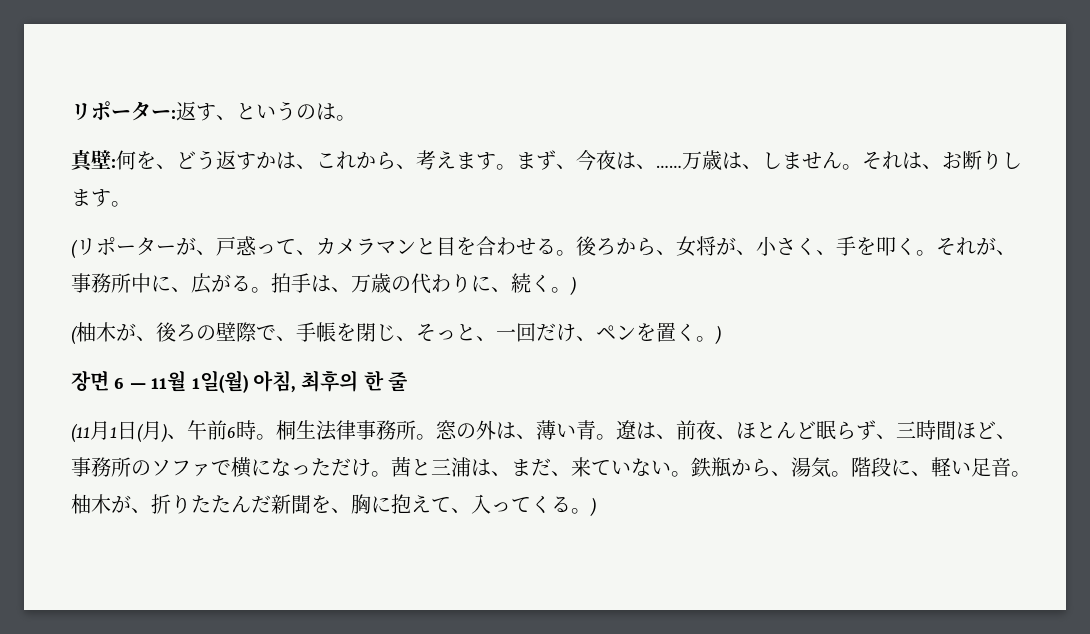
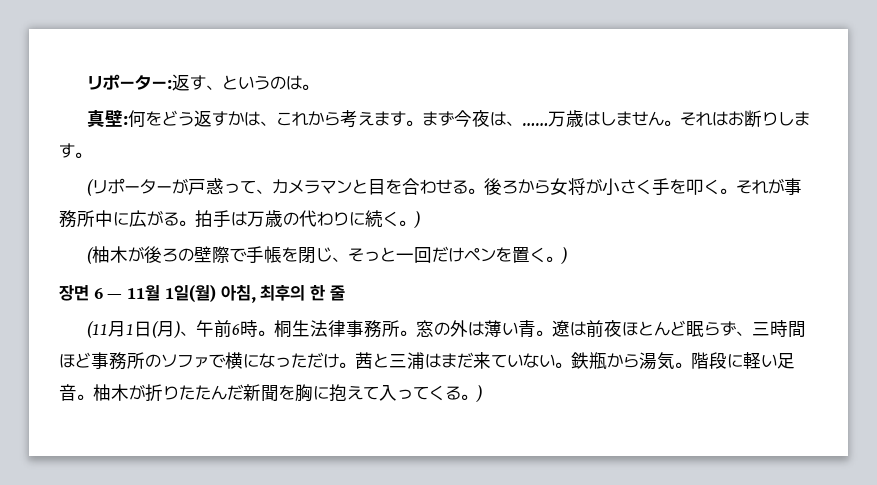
- 真壁:何を、どう返すかは、これから、考えます。
+ 真壁:何をどう返すかは、これから考えます。
- まず、今夜は、……
+ まず今夜は、……
- 万歳は、しません。
+ 万歳はしません。
- それは、お断りします。
+ それはお断りします。
- (リポーターが、戸惑って、カメラマンと目を合わせる。
+ (リポーターが戸惑って、カメラマンと目を合わせる。
- 後ろから、女将が、小さく、手を叩く。
+ 後ろから女将が小さく手を叩く。
- それが、事務所中に、広がる。
+ それが事務所中に広がる。
- 拍手は、万歳の代わりに、続く。)
+ 拍手は万歳の代わりに続く。)
- (柚木が、後ろの壁際で、手帳を閉じ、そっと、一回だけ、ペンを置く。)
+ (柚木が後ろの壁際で手帳を閉じ、そっと一回だけペンを置く。)
- 窓の外は、薄い青。
+ 窓の外は薄い青。
- 遼は、前夜、ほとんど眠らず、三時間ほど、事務所のソファで横になっただけ。
+ 遼は前夜ほとんど眠らず、三時間ほど事務所のソファで横になっただけ。
- 茜と三浦は、まだ、来ていない。
+ 茜と三浦はまだ来ていない。
- 鉄瓶から、湯気。
+ 鉄瓶から湯気。
- 階段に、軽い足音。
+ 階段に軽い足音。
- 柚木が、折りたたんだ新聞を、胸に抱えて、入ってくる。)
+ 柚木が折りたたんだ新聞を胸に抱えて入ってくる。)

